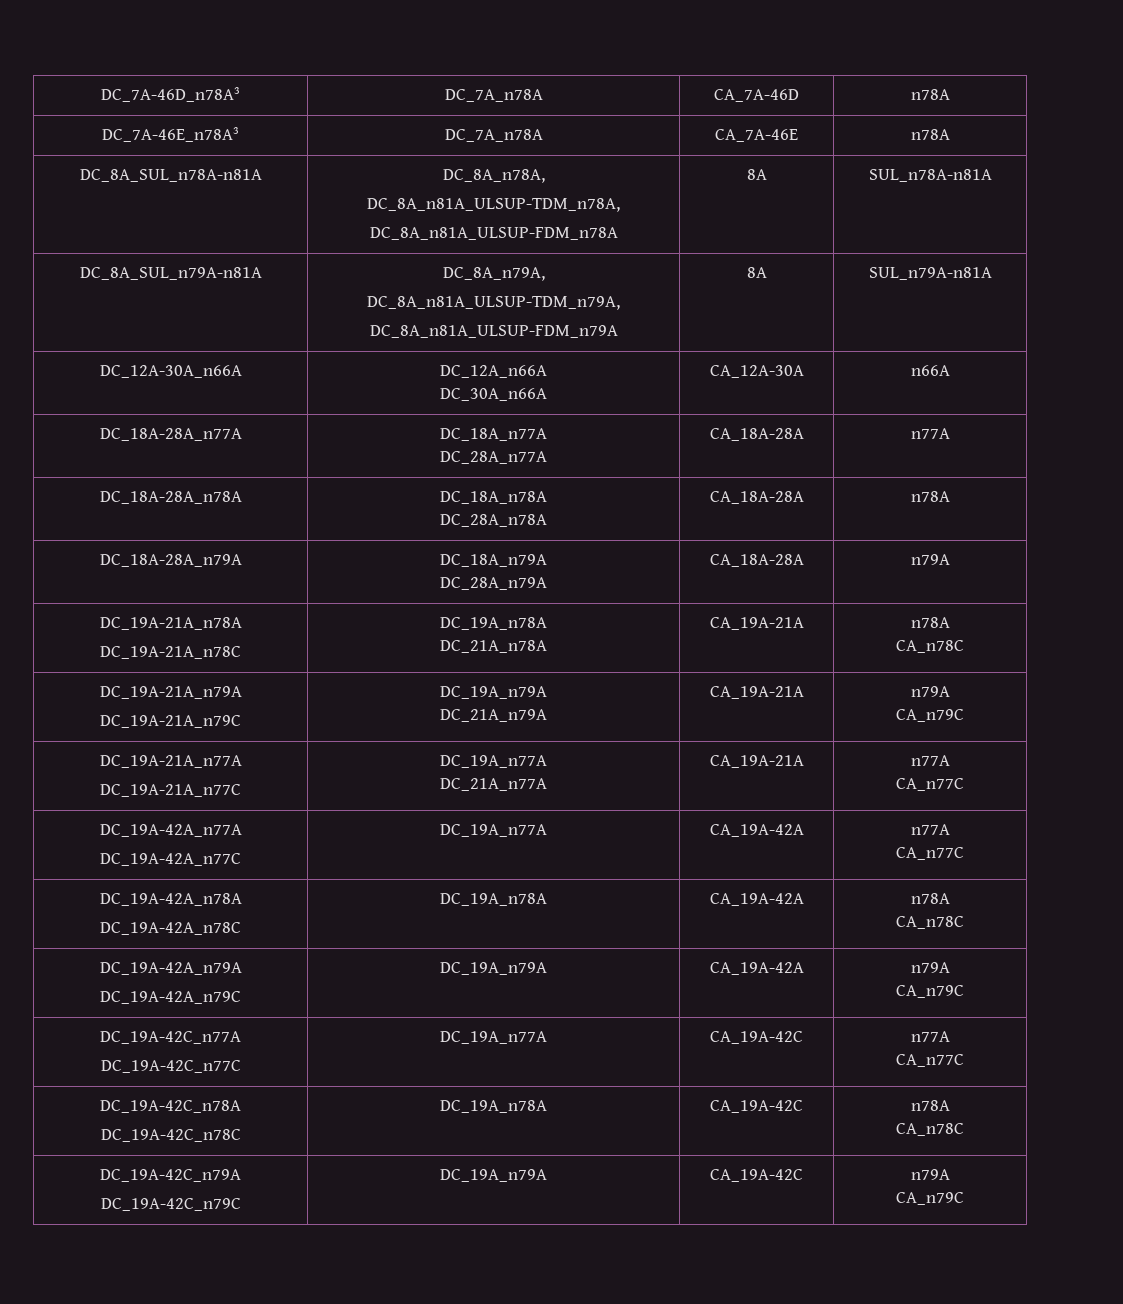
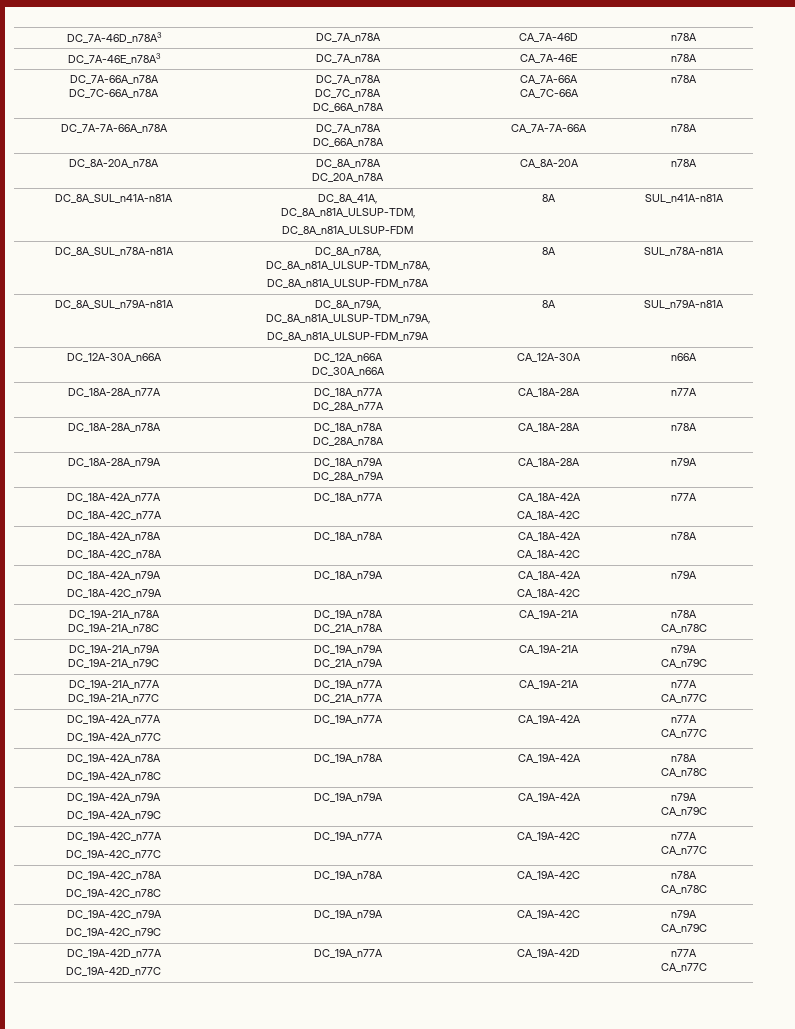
+ DC_7A-66A_n78A
+ DC_7C-66A_n78A | DC_7A_n78A
+ DC_7C_n78A
+ DC_66A_n78A | CA_7A-66A
+ CA_7C-66A | n78A
+ DC_7A-7A-66A_n78A | DC_7A_n78A
+ DC_66A_n78A | CA_7A-7A-66A | n78A
+ DC_8A-20A_n78A | DC_8A_n78A
+ DC_20A_n78A | CA_8A-20A | n78A
+ DC_8A_SUL_n41A-n81A | DC_8A_41A,
+ DC_8A_n81A_ULSUP-TDM,
+ DC_8A_n81A_ULSUP-FDM | 8A | SUL_n41A-n81A
+ DC_18A-42A_n77A
+ DC_18A-42C_n77A | DC_18A_n77A | CA_18A-42A
+ CA_18A-42C | n77A
+ DC_18A-42A_n78A
+ DC_18A-42C_n78A | DC_18A_n78A | CA_18A-42A
+ CA_18A-42C | n78A
+ DC_18A-42A_n79A
+ DC_18A-42C_n79A | DC_18A_n79A | CA_18A-42A
+ CA_18A-42C | n79A
+ DC_19A-42D_n77A
+ DC_19A-42D_n77C | DC_19A_n77A | CA_19A-42D | n77A
+ CA_n77C

